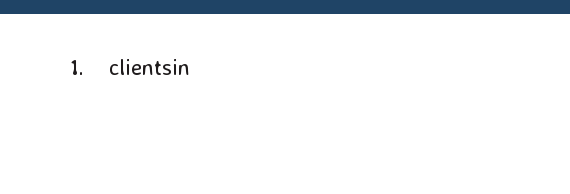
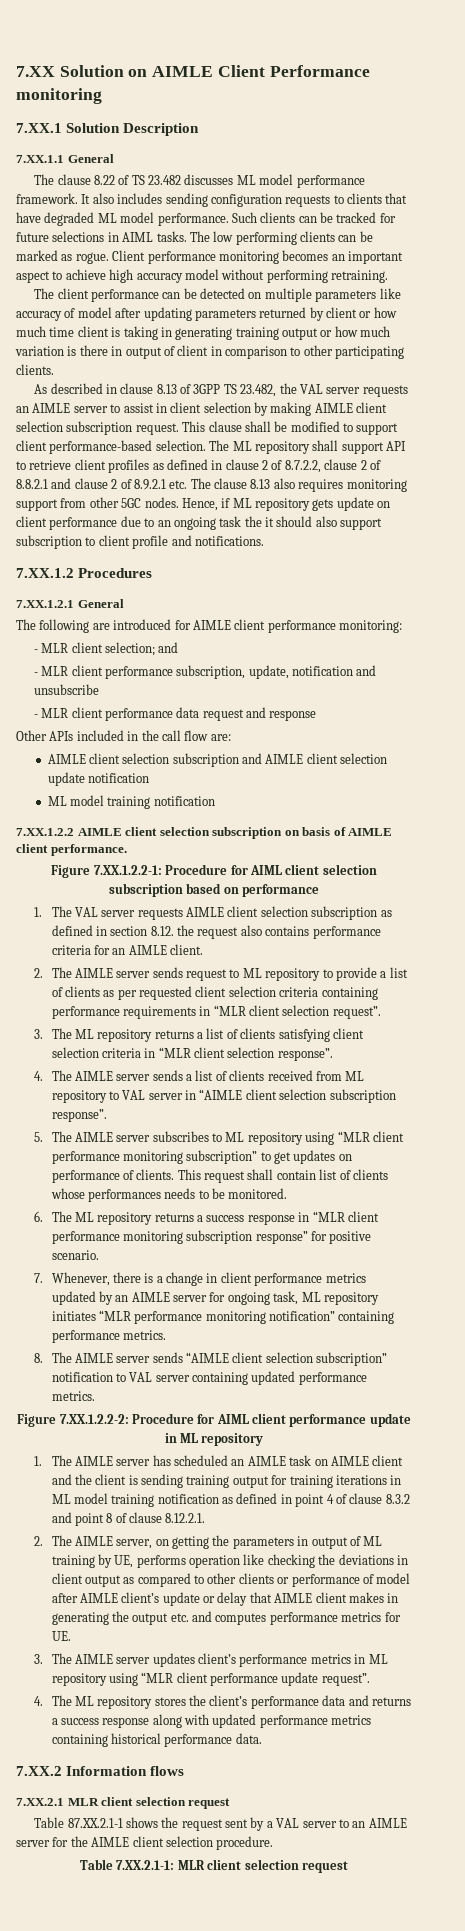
- 1. clientsin
+ 7.XX Solution on AIMLE Client Performance monitoring
+ 7.XX.1 Solution Description
+ 7.XX.1.1 General
+ The clause 8.22 of TS 23.482 discusses ML model performance framework. It also includes sending configuration requests to clients that have degraded ML model performance. Such clients can be tracked for future selections in AIML tasks. The low performing clients can be marked as rogue. Client performance monitoring becomes an important aspect to achieve high accuracy model without performing retraining.
+ The client performance can be detected on multiple parameters like accuracy of model after updating parameters returned by client or how much time client is taking in generating training output or how much variation is there in output of client in comparison to other participating clients.
+ As described in clause 8.13 of 3GPP TS 23.482, the VAL server requests an AIMLE server to assist in client selection by making AIMLE client selection subscription request. This clause shall be modified to support client performance-based selection. The ML repository shall support API to retrieve client profiles as defined in clause 2 of 8.7.2.2, clause 2 of 8.8.2.1 and clause 2 of 8.9.2.1 etc. The clause 8.13 also requires monitoring support from other 5GC nodes. Hence, if ML repository gets update on client performance due to an ongoing task the it should also support subscription to client profile and notifications.
+ 7.XX.1.2 Procedures
+ 7.XX.1.2.1 General
+ The following are introduced for AIMLE client performance monitoring:
+ - MLR client selection; and
+ - MLR client performance subscription, update, notification and unsubscribe
+ - MLR client performance data request and response
+ Other APIs included in the call flow are:
+ AIMLE client selection subscription and AIMLE client selection update notification
+ ML model training notification
+ 7.XX.1.2.2 AIMLE client selection subscription on basis of AIMLE client performance.
+ Figure 7.XX.1.2.2-1: Procedure for AIML client selection subscription based on performance
+ 1. The VAL server requests AIMLE client selection subscription as defined in section 8.12. the request also contains performance criteria for an AIMLE client.
+ 2. The AIMLE server sends request to ML repository to provide a list of clients as per requested client selection criteria containing performance requirements in “MLR client selection request”.
+ 3. The ML repository returns a list of clients satisfying client selection criteria in “MLR client selection response”.
+ 4. The AIMLE server sends a list of clients received from ML repository to VAL server in “AIMLE client selection subscription response”.
+ 5. The AIMLE server subscribes to ML repository using “MLR client performance monitoring subscription” to get updates on performance of clients. This request shall contain list of clients whose performances needs to be monitored.
+ 6. The ML repository returns a success response in “MLR client performance monitoring subscription response” for positive scenario.
+ 7. Whenever, there is a change in client performance metrics updated by an AIMLE server for ongoing task, ML repository initiates “MLR performance monitoring notification” containing performance metrics.
+ 8. The AIMLE server sends “AIMLE client selection subscription” notification to VAL server containing updated performance metrics.
+ Figure 7.XX.1.2.2-2: Procedure for AIML client performance update in ML repository
+ 1. The AIMLE server has scheduled an AIMLE task on AIMLE client and the client is sending training output for training iterations in ML model training notification as defined in point 4 of clause 8.3.2 and point 8 of clause 8.12.2.1.
+ 2. The AIMLE server, on getting the parameters in output of ML training by UE, performs operation like checking the deviations in client output as compared to other clients or performance of model after AIMLE client’s update or delay that AIMLE client makes in generating the output etc. and computes performance metrics for UE.
+ 3. The AIMLE server updates client’s performance metrics in ML repository using “MLR client performance update request”.
+ 4. The ML repository stores the client’s performance data and returns a success response along with updated performance metrics containing historical performance data.
+ 7.XX.2 Information flows
+ 7.XX.2.1 MLR client selection request
+ Table 87.XX.2.1-1 shows the request sent by a VAL server to an AIMLE server for the AIMLE client selection procedure.
+ Table 7.XX.2.1-1: MLR client selection request

